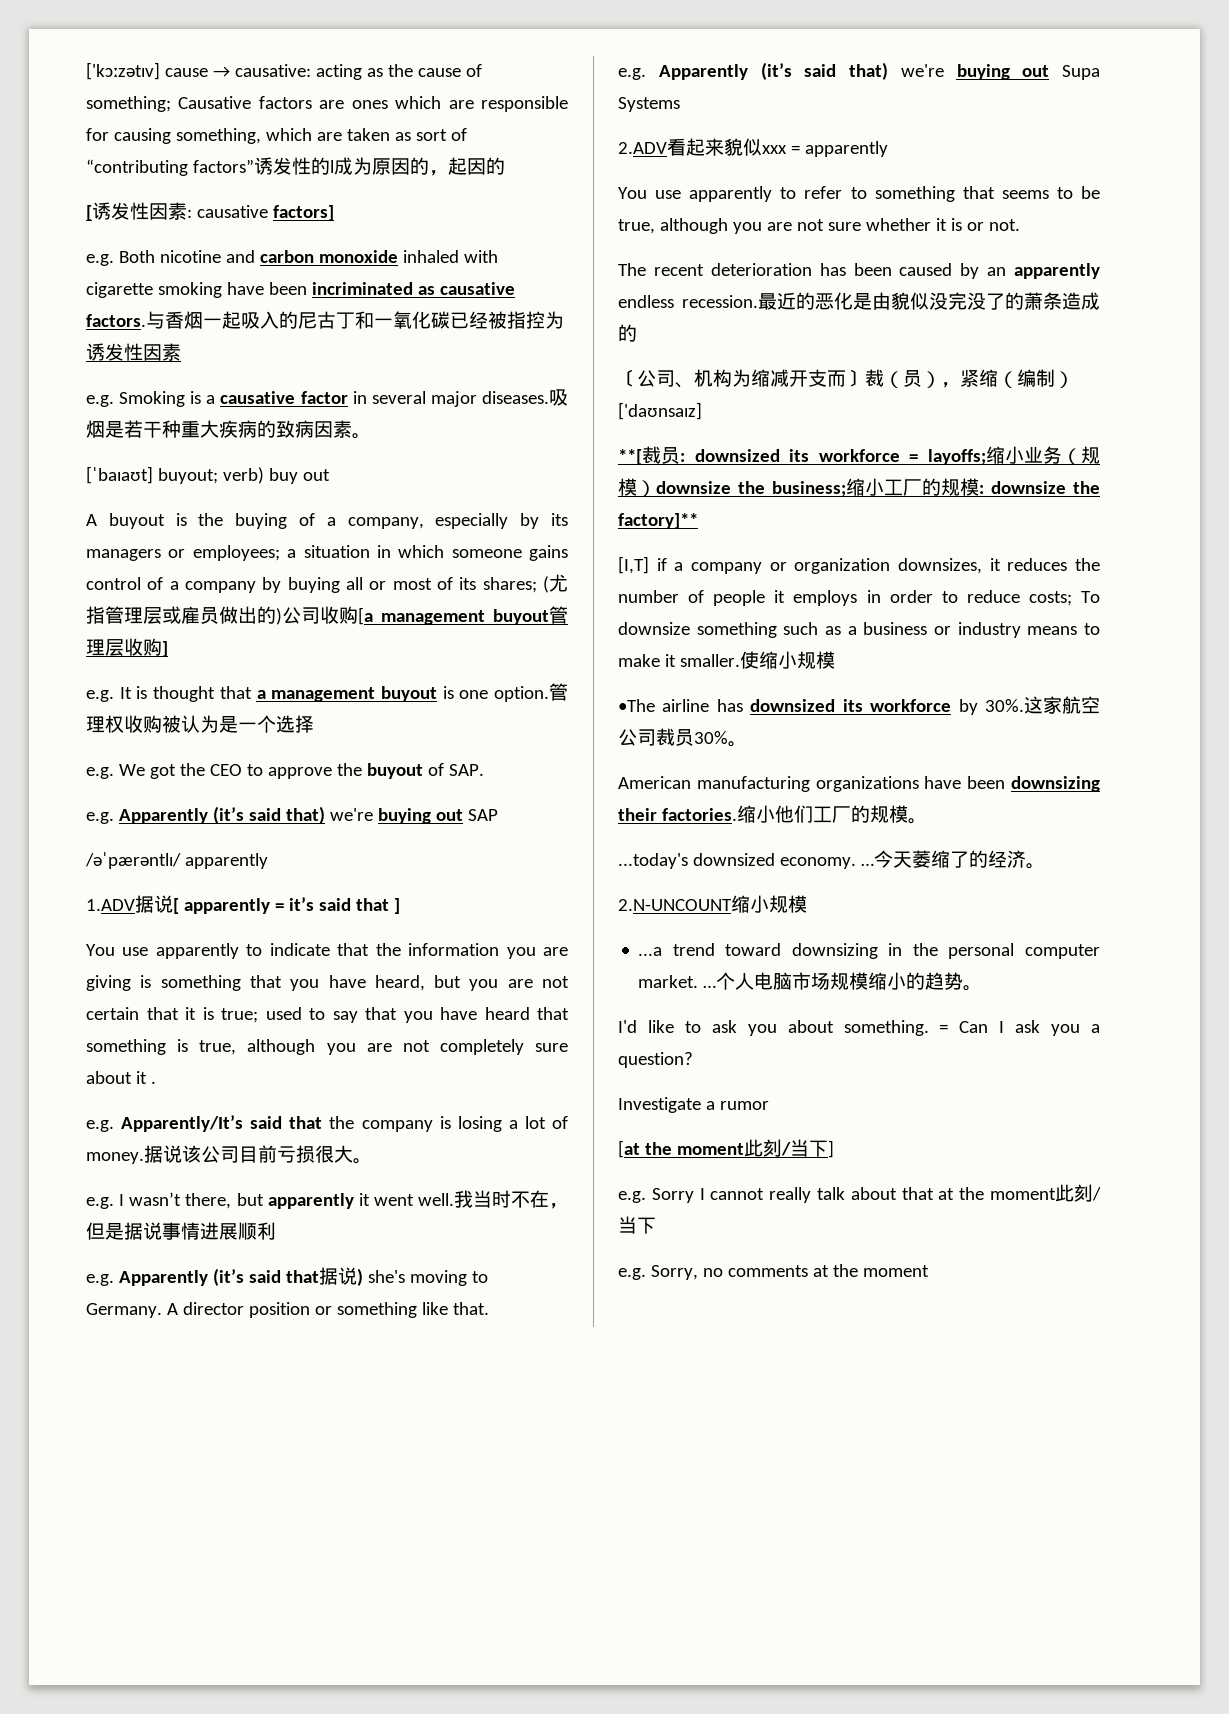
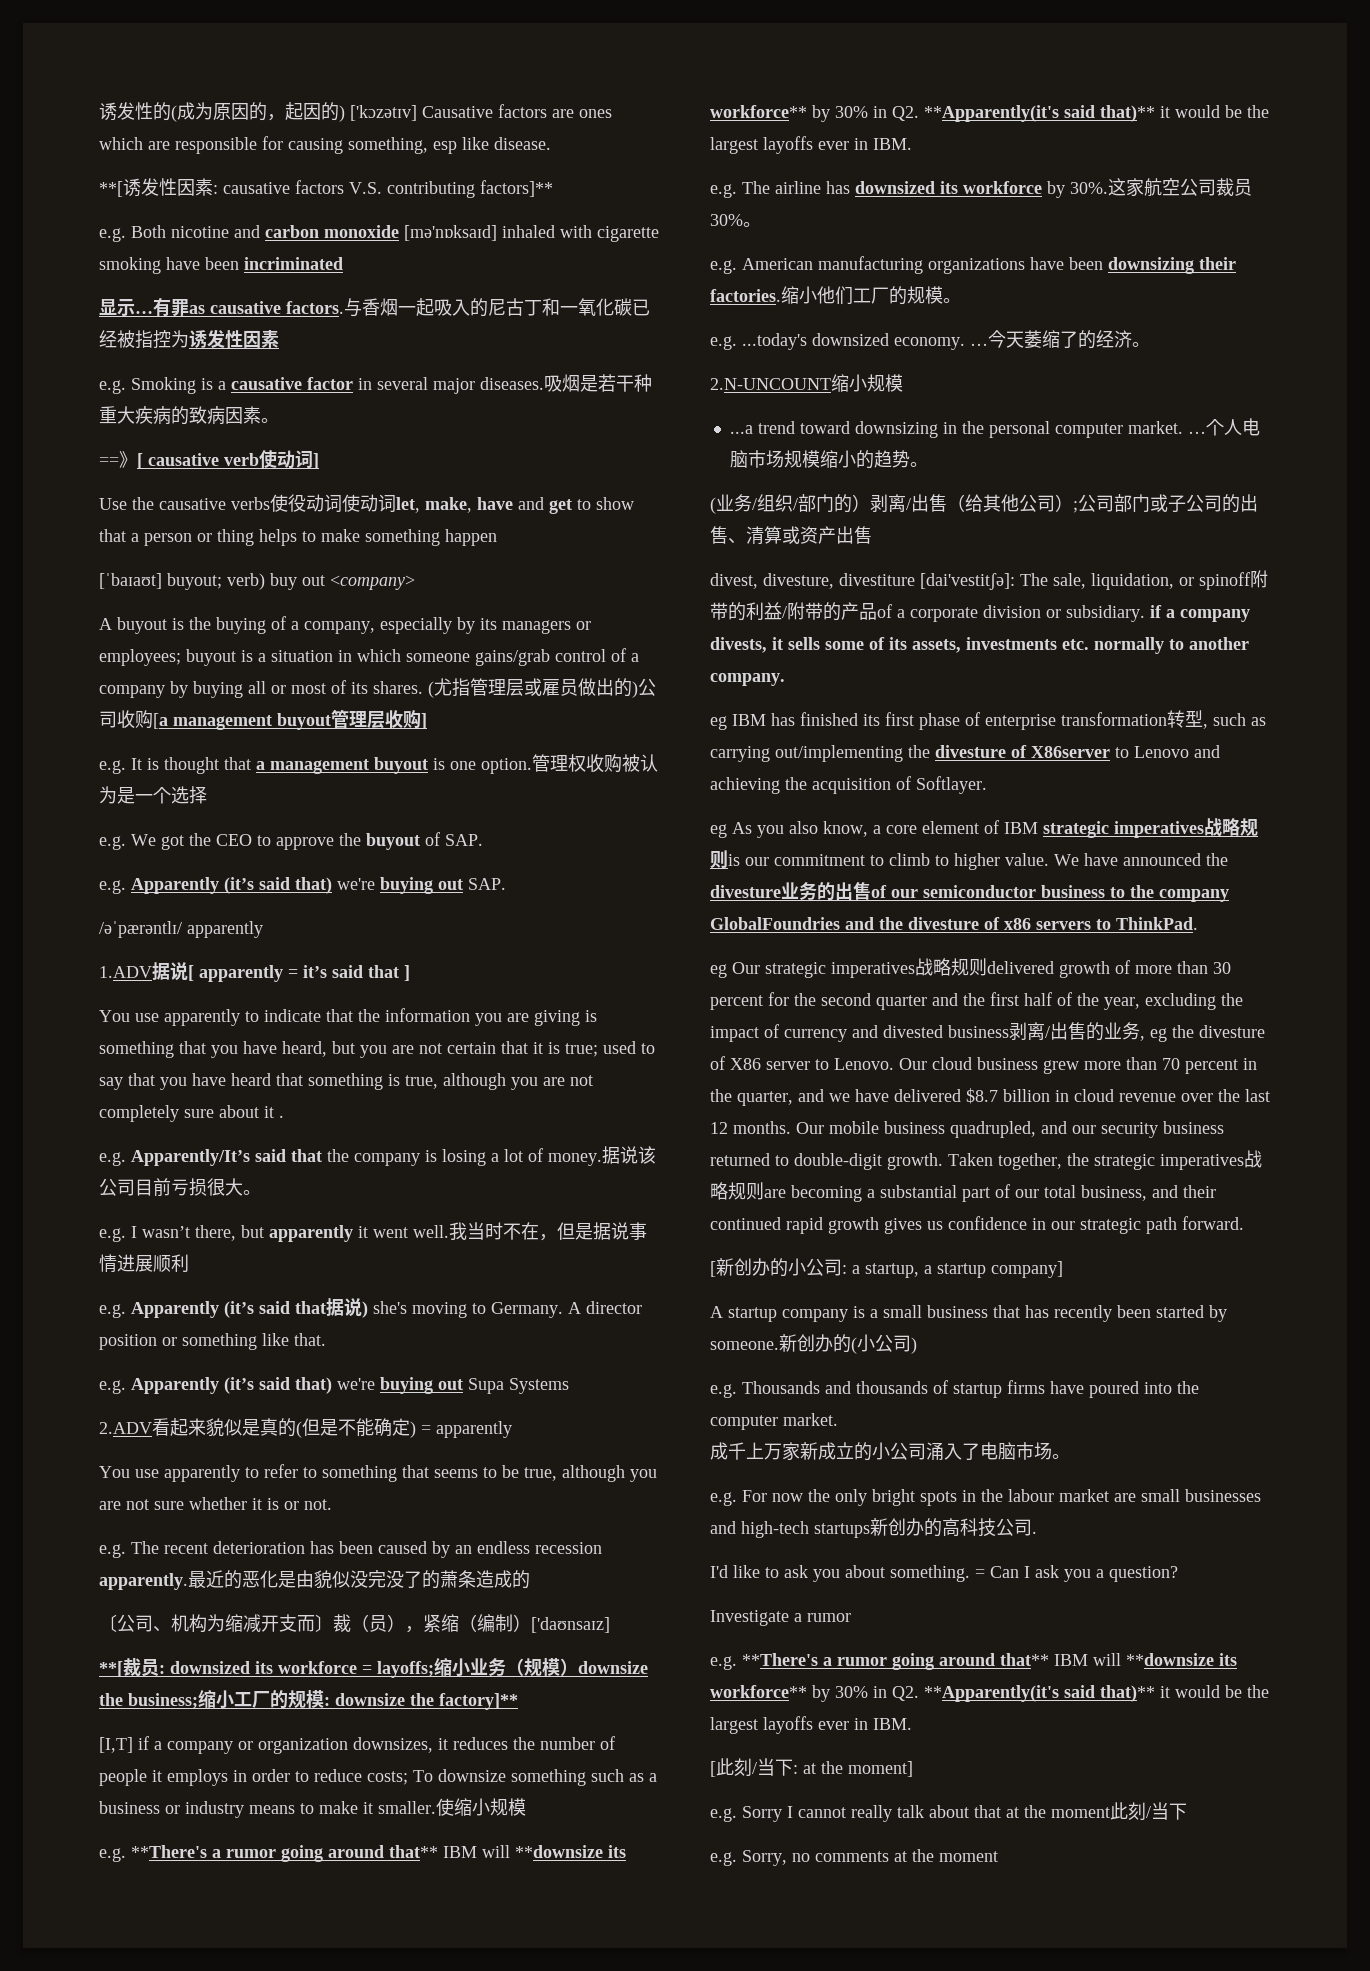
- ['kɔːzətɪv] cause → causative: acting as the cause of something; Causative factors are ones which are responsible for causing something, which are taken as sort of “contributing factors”诱发性的l成为原因的，起因的
- [诱发性因素: causative factors]
+ 诱发性的(成为原因的，起因的) ['kɔzətɪv] Causative factors are ones which are responsible for causing something, esp like disease.
+ **[诱发性因素: causative factors V.S. contributing factors]**
- e.g. Both nicotine and carbon monoxide inhaled with cigarette smoking have been incriminated as causative factors.
+ e.g. Both nicotine and carbon monoxide [mə'nɒksaɪd] inhaled with cigarette smoking have been incriminated
+ 显示…有罪as causative factors.
+ ==》[ causative verb使动词]
+ Use the causative verbs使役动词使动词let, make, have and get to show that a person or thing helps to make something happen
- [ˈbaɪaʊt] buyout; verb) buy out
+ [ˈbaɪaʊt] buyout; verb) buy out <company>
- A buyout is the buying of a company, especially by its managers or employees; a situation in which someone gains control of a company by buying all or most of its shares; (尤指管理层或雇员做出的)公司收购[a management buyout管理层收购]
+ A buyout is the buying of a company, especially by its managers or employees; buyout is a situation in which someone gains/grab control of a company by buying all or most of its shares. (尤指管理层或雇员做出的)公司收购[a management buyout管理层收购]
- e.g. Apparently (it’s said that) we're buying out SAP
+ e.g. Apparently (it’s said that) we're buying out SAP.
- 2.ADV看起来貌似xxx = apparently
+ 2.ADV看起来貌似是真的(但是不能确定) = apparently
- The recent deterioration has been caused by an apparently endless recession.
+ e.g. The recent deterioration has been caused by an endless recession apparently.
  使缩小规模
- •The airline has downsized its workforce by 30%.
+ e.g. **There's a rumor going around that** IBM will **downsize its workforce** by 30% in Q2. **Apparently(it's said that)** it would be the largest layoffs ever in IBM.
+ e.g. The airline has downsized its workforce by 30%.
- American manufacturing organizations have been downsizing their factories.
+ e.g. American manufacturing organizations have been downsizing their factories.
- ...today's downsized economy.
+ e.g. ...today's downsized economy.
+ (业务/组织/部门的）剥离/出售（给其他公司）;公司部门或子公司的出售、清算或资产出售
+ divest, divesture, divestiture [dai'vestitʃə]: The sale, liquidation, or spinoff附带的利益/附带的产品of a corporate division or subsidiary. if a company divests, it sells some of its assets, investments etc. normally to another company.
+ eg IBM has finished its first phase of enterprise transformation转型, such as carrying out/implementing the divesture of X86server to Lenovo and achieving the acquisition of Softlayer.
+ eg As you also know, a core element of IBM strategic imperatives战略规则is our commitment to climb to higher value. We have announced the divesture业务的出售of our semiconductor business to the company GlobalFoundries and the divesture of x86 servers to ThinkPad.
+ eg Our strategic imperatives战略规则delivered growth of more than 30 percent for the second quarter and the first half of the year, excluding the impact of currency and divested business剥离/出售的业务, eg the divesture of X86 server to Lenovo. Our cloud business grew more than 70 percent in the quarter, and we have delivered $8.7 billion in cloud revenue over the last 12 months. Our mobile business quadrupled, and our security business returned to double-digit growth. Taken together, the strategic imperatives战略规则are becoming a substantial part of our total business, and their continued rapid growth gives us confidence in our strategic path forward.
+ [新创办的小公司: a startup, a startup company]
+ A startup company is a small business that has recently been started by someone.新创办的(小公司)
+ e.g. Thousands and thousands of startup firms have poured into the computer market.
+ 成千上万家新成立的小公司涌入了电脑市场。
+ e.g. For now the only bright spots in the labour market are small businesses and high-tech startups新创办的高科技公司.
  Investigate a rumor
- [at the moment此刻/当下]
+ e.g. **There's a rumor going around that** IBM will **downsize its workforce** by 30% in Q2. **Apparently(it's said that)** it would be the largest layoffs ever in IBM.
+ [此刻/当下: at the moment]

